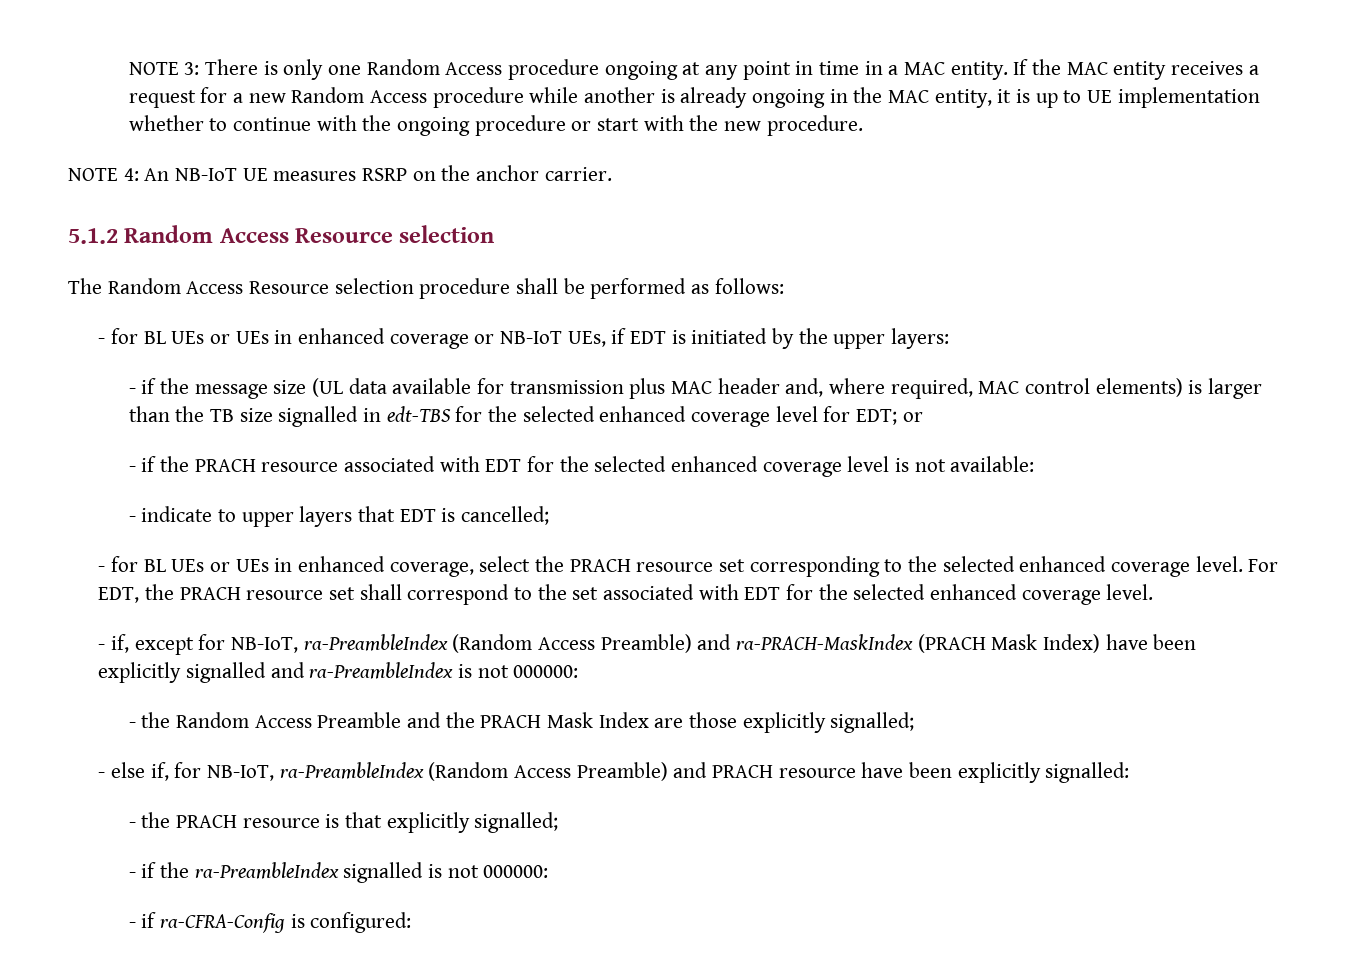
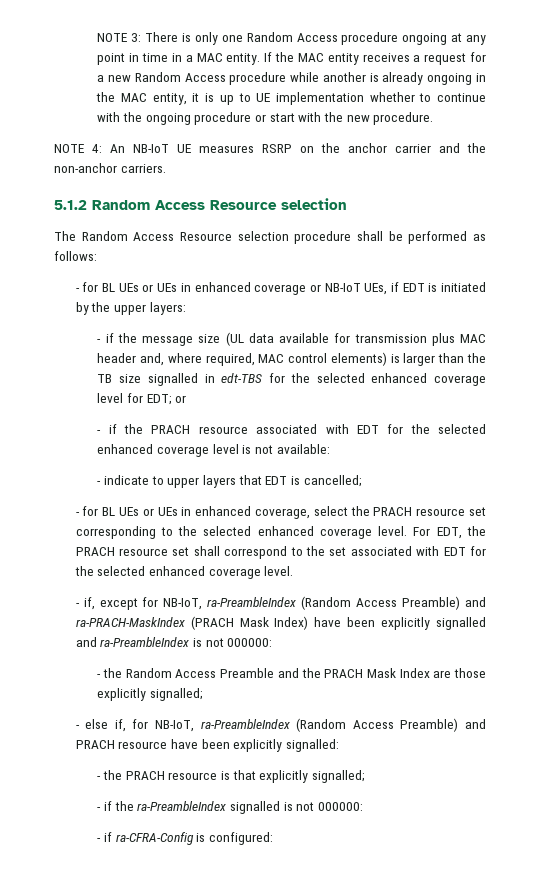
- NOTE 4: An NB-IoT UE measures RSRP on the anchor carrier.
+ NOTE 4: An NB-IoT UE measures RSRP on the anchor carrier and the non-anchor carriers.

